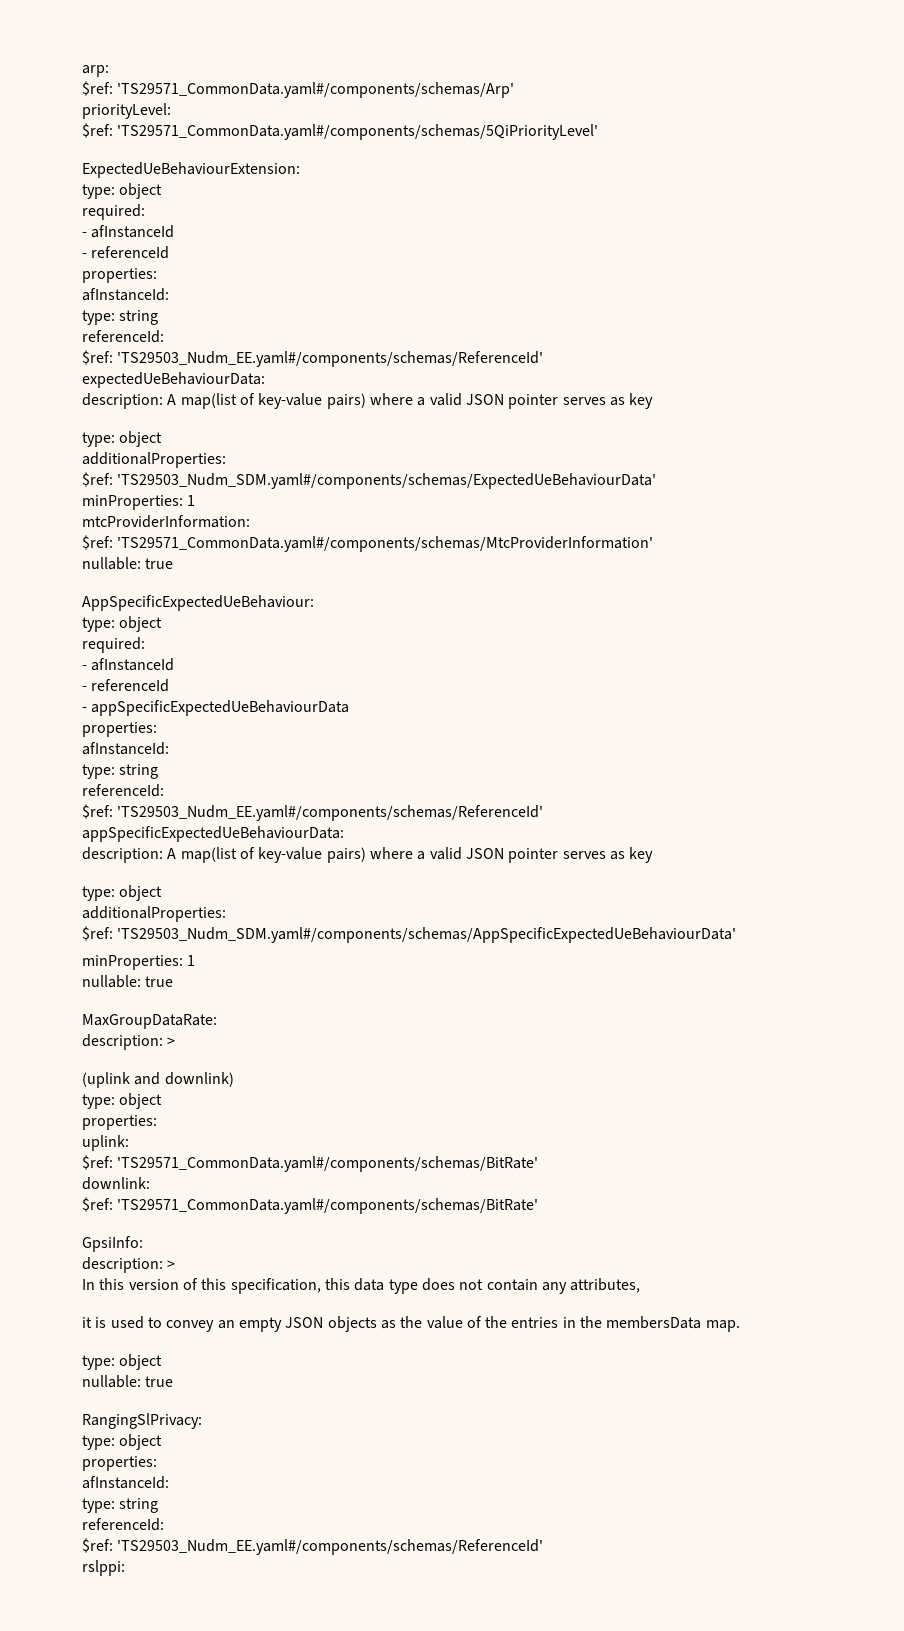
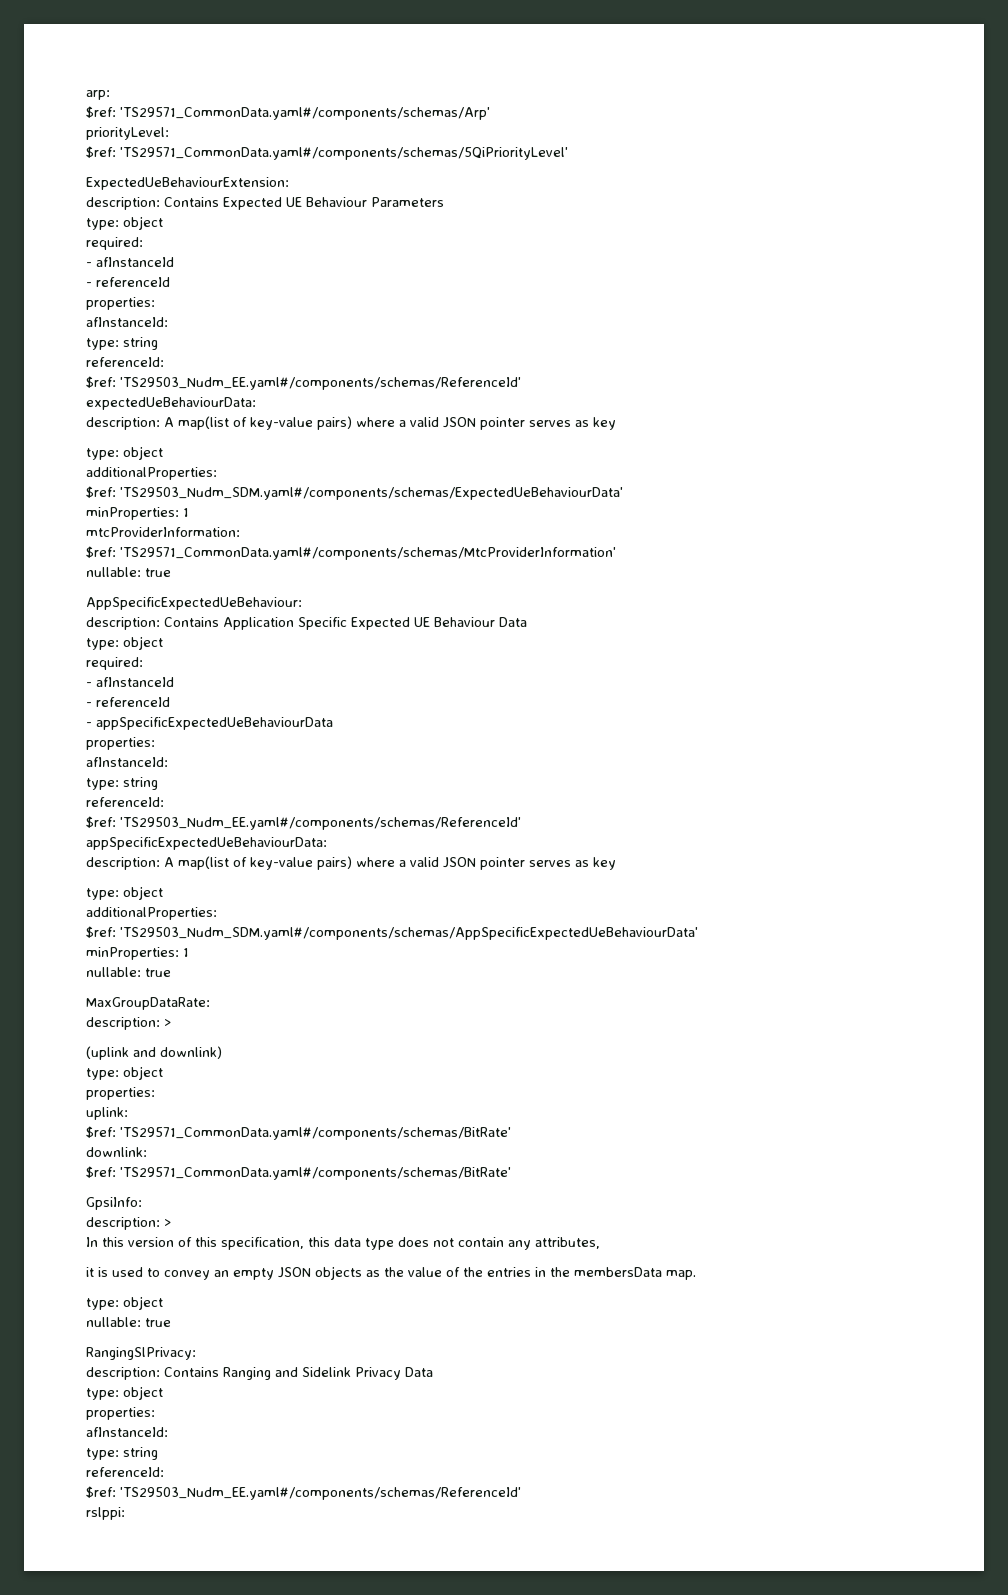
+ description: Contains Expected UE Behaviour Parameters
+ description: Contains Application Specific Expected UE Behaviour Data
+ description: Contains Ranging and Sidelink Privacy Data

